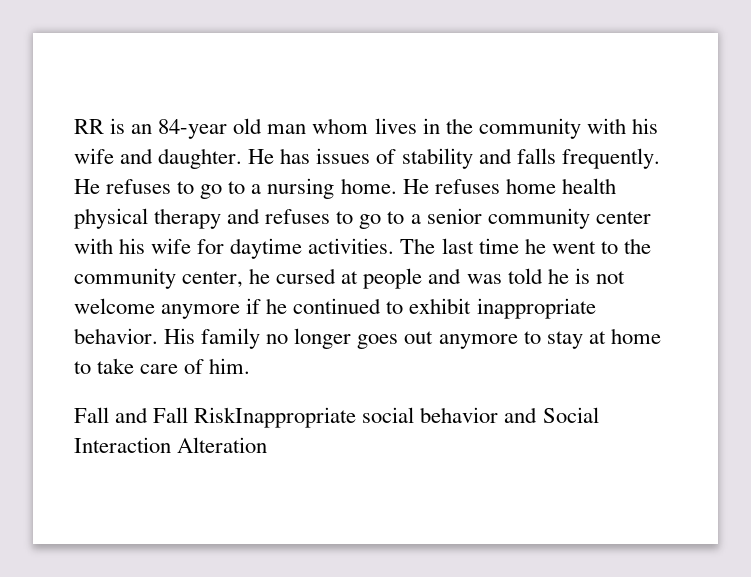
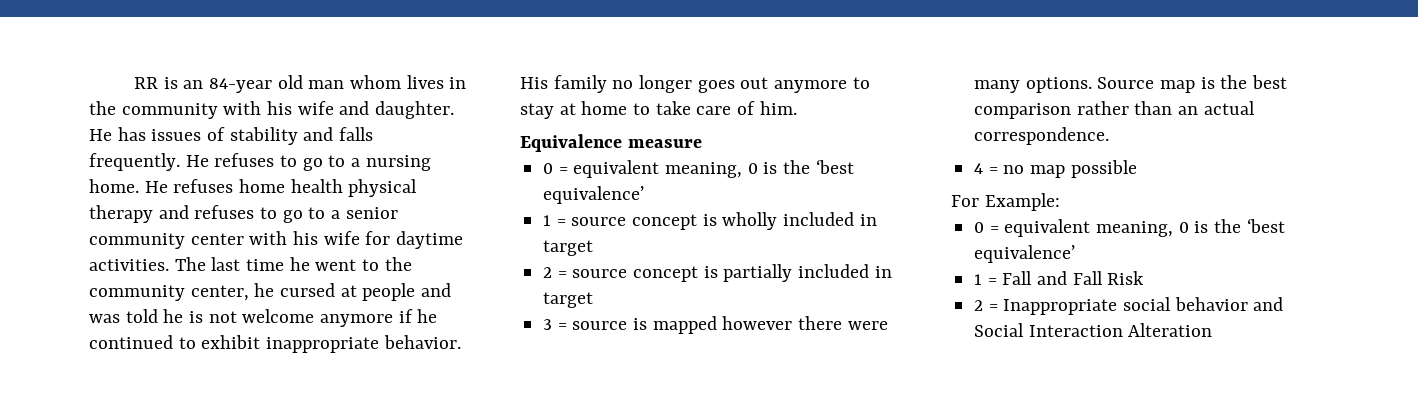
- Fall and Fall RiskInappropriate social behavior and Social Interaction Alteration
+ Equivalence measure
+ 0 = equivalent meaning, 0 is the ‘best equivalence’
+ 1 = source concept is wholly included in target
+ 2 = source concept is partially included in target
+ 3 = source is mapped however there were many options. Source map is the best comparison rather than an actual correspondence.
+ 4 = no map possible
+ For Example:
+ 0 = equivalent meaning, 0 is the ‘best equivalence’
+ 1 = Fall and Fall Risk
+ 2 = Inappropriate social behavior and Social Interaction Alteration

